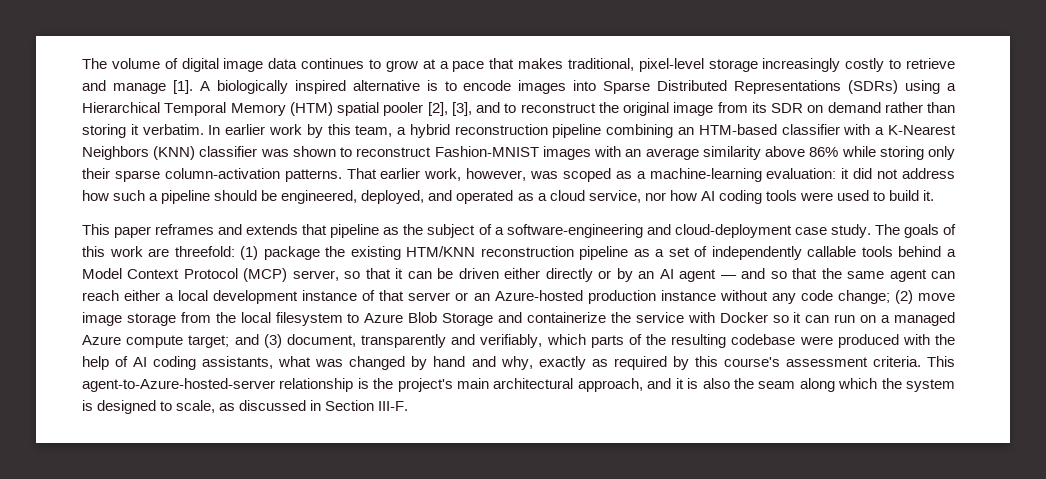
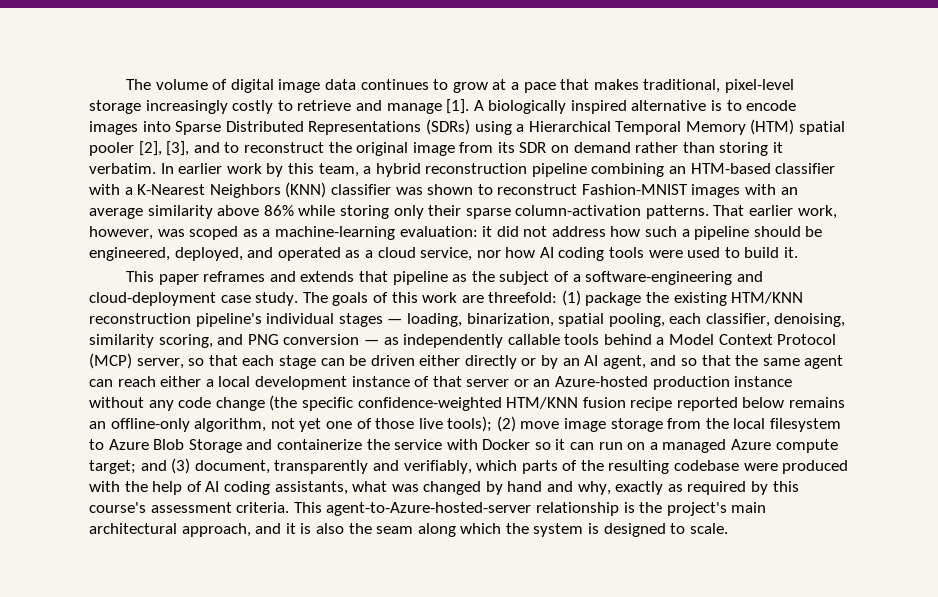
- (1) package the existing HTM/KNN reconstruction pipeline as a set of independently callable tools behind a Model Context Protocol (MCP) server, so that it can be driven either directly or by an AI agent — and so that the same agent can reach either a local development instance of that server or an Azure-hosted production instance without any code change;
+ (1) package the existing HTM/KNN reconstruction pipeline's individual stages — loading, binarization, spatial pooling, each classifier, denoising, similarity scoring, and PNG conversion — as independently callable tools behind a Model Context Protocol (MCP) server, so that each stage can be driven either directly or by an AI agent, and so that the same agent can reach either a local development instance of that server or an Azure-hosted production instance without any code change (the specific confidence-weighted HTM/KNN fusion recipe reported below remains an offline-only algorithm, not yet one of those live tools);
- This agent-to-Azure-hosted-server relationship is the project's main architectural approach, and it is also the seam along which the system is designed to scale, as discussed in Section III-F.
+ This agent-to-Azure-hosted-server relationship is the project's main architectural approach, and it is also the seam along which the system is designed to scale.

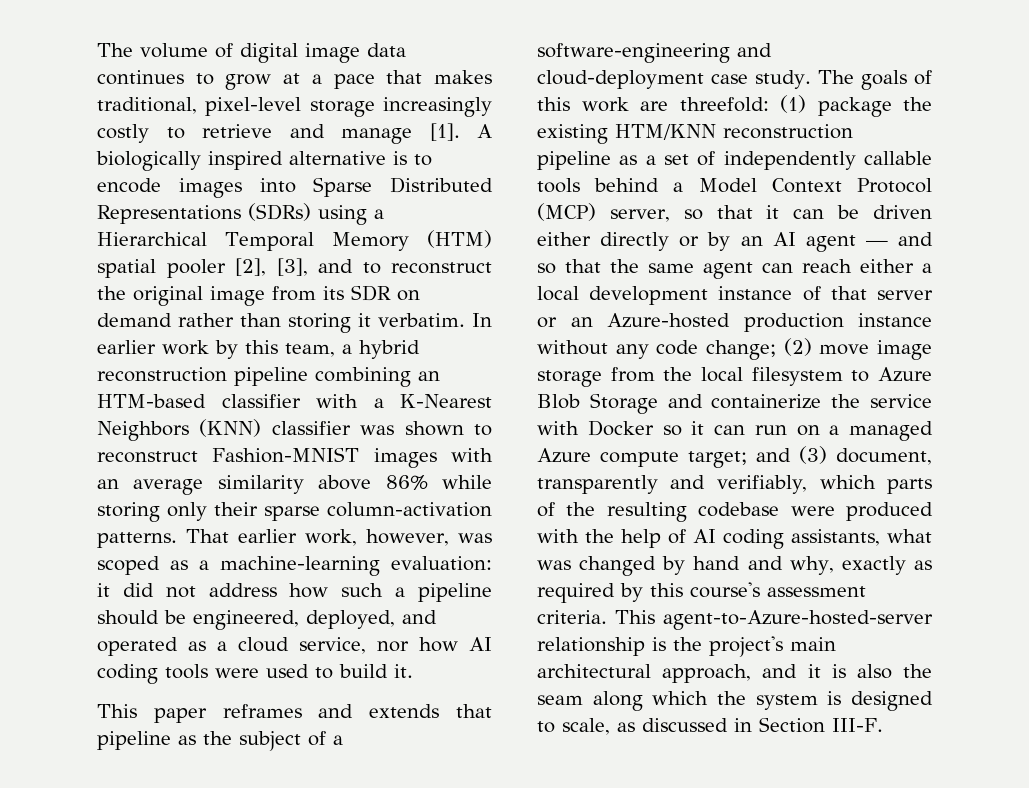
- (1) package the existing HTM/KNN reconstruction pipeline's individual stages — loading, binarization, spatial pooling, each classifier, denoising, similarity scoring, and PNG conversion — as independently callable tools behind a Model Context Protocol (MCP) server, so that each stage can be driven either directly or by an AI agent, and so that the same agent can reach either a local development instance of that server or an Azure-hosted production instance without any code change (the specific confidence-weighted HTM/KNN fusion recipe reported below remains an offline-only algorithm, not yet one of those live tools);
+ (1) package the existing HTM/KNN reconstruction pipeline as a set of independently callable tools behind a Model Context Protocol (MCP) server, so that it can be driven either directly or by an AI agent — and so that the same agent can reach either a local development instance of that server or an Azure-hosted production instance without any code change;
- This agent-to-Azure-hosted-server relationship is the project's main architectural approach, and it is also the seam along which the system is designed to scale.
+ This agent-to-Azure-hosted-server relationship is the project's main architectural approach, and it is also the seam along which the system is designed to scale, as discussed in Section III-F.

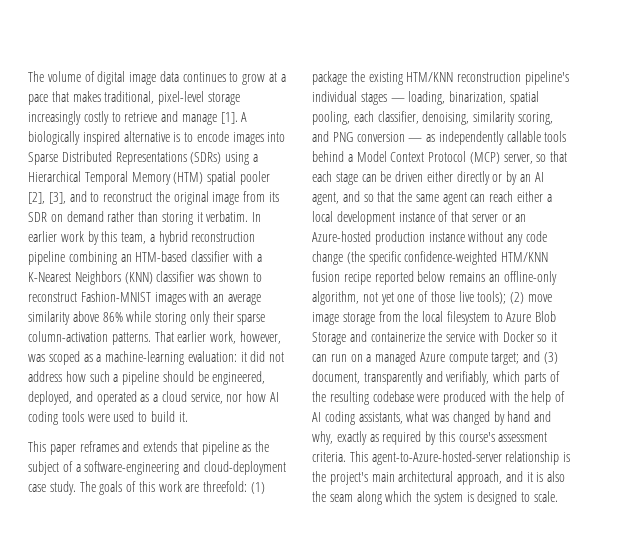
- (1) package the existing HTM/KNN reconstruction pipeline as a set of independently callable tools behind a Model Context Protocol (MCP) server, so that it can be driven either directly or by an AI agent — and so that the same agent can reach either a local development instance of that server or an Azure-hosted production instance without any code change;
+ (1) package the existing HTM/KNN reconstruction pipeline's individual stages — loading, binarization, spatial pooling, each classifier, denoising, similarity scoring, and PNG conversion — as independently callable tools behind a Model Context Protocol (MCP) server, so that each stage can be driven either directly or by an AI agent, and so that the same agent can reach either a local development instance of that server or an Azure-hosted production instance without any code change (the specific confidence-weighted HTM/KNN fusion recipe reported below remains an offline-only algorithm, not yet one of those live tools);
- This agent-to-Azure-hosted-server relationship is the project's main architectural approach, and it is also the seam along which the system is designed to scale, as discussed in Section III-F.
+ This agent-to-Azure-hosted-server relationship is the project's main architectural approach, and it is also the seam along which the system is designed to scale.

